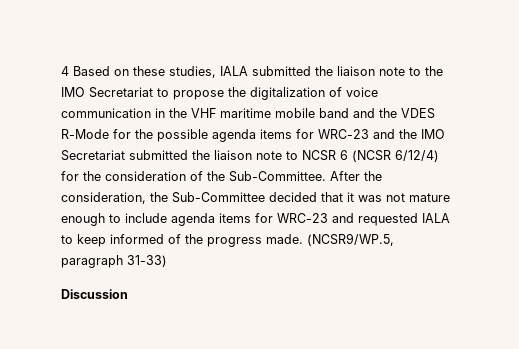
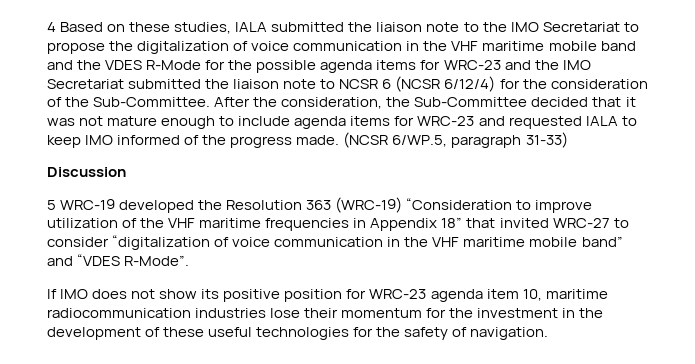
- After the consideration, the Sub-Committee decided that it was not mature enough to include agenda items for WRC-23 and requested IALA to keep informed of the progress made.
+ After the consideration, the Sub-Committee decided that it was not mature enough to include agenda items for WRC-23 and requested IALA to keep IMO informed of the progress made.
- (NCSR9/WP.5, paragraph 31-33)
+ (NCSR 6/WP.5, paragraph 31-33)
+ 5 WRC-19 developed the Resolution 363 (WRC-19) “Consideration to improve utilization of the VHF maritime frequencies in Appendix 18” that invited WRC-27 to consider “digitalization of voice communication in the VHF maritime mobile band” and “VDES R-Mode”.
+ If IMO does not show its positive position for WRC-23 agenda item 10, maritime radiocommunication industries lose their momentum for the investment in the development of these useful technologies for the safety of navigation.

